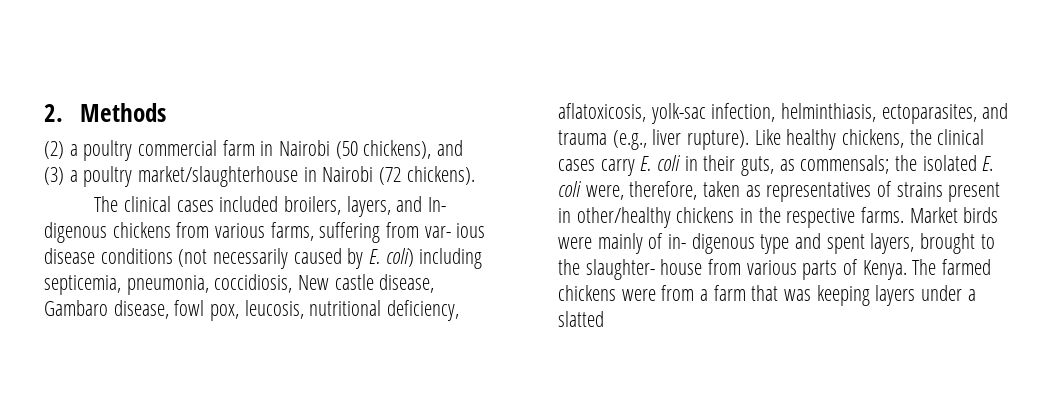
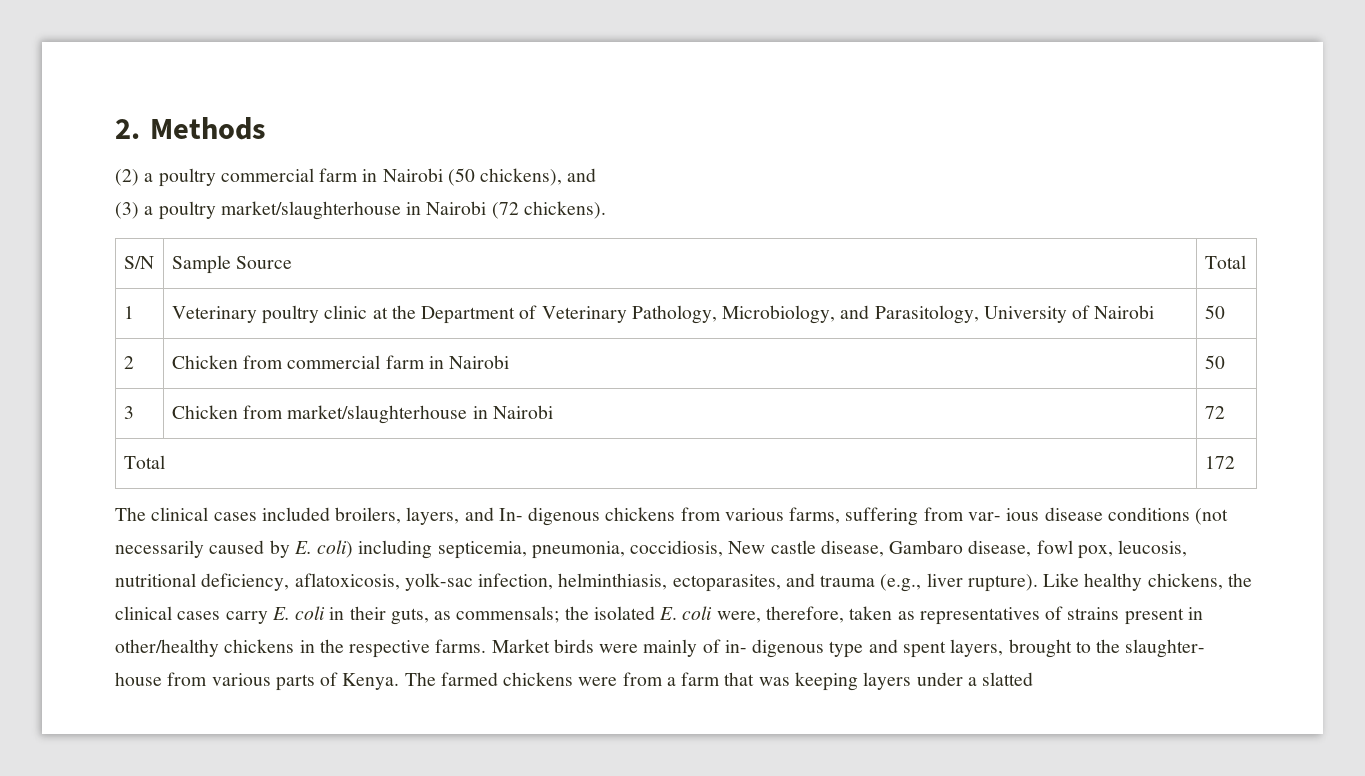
+ S/N | Sample Source | Total
+ 1 | Veterinary poultry clinic at the Department of Veterinary Pathology, Microbiology, and Parasitology, University of Nairobi | 50
+ 2 | Chicken from commercial farm in Nairobi | 50
+ 3 | Chicken from market/slaughterhouse in Nairobi | 72
+ Total | 172

